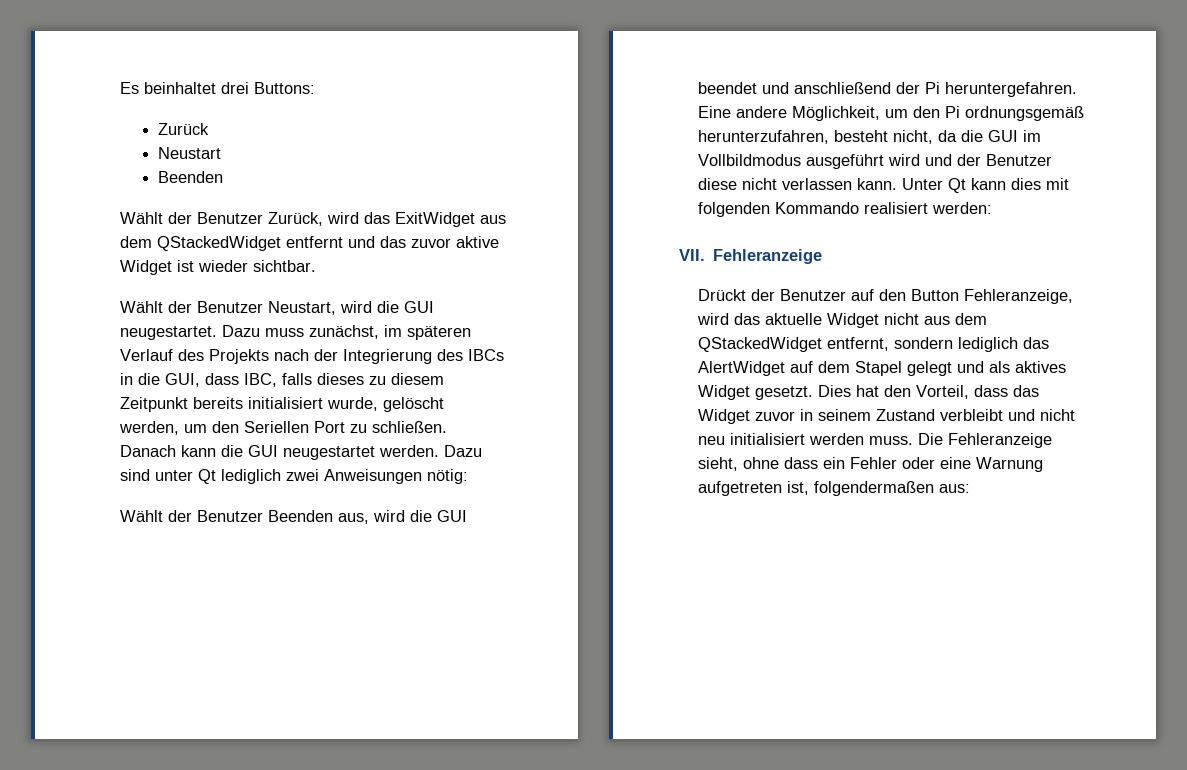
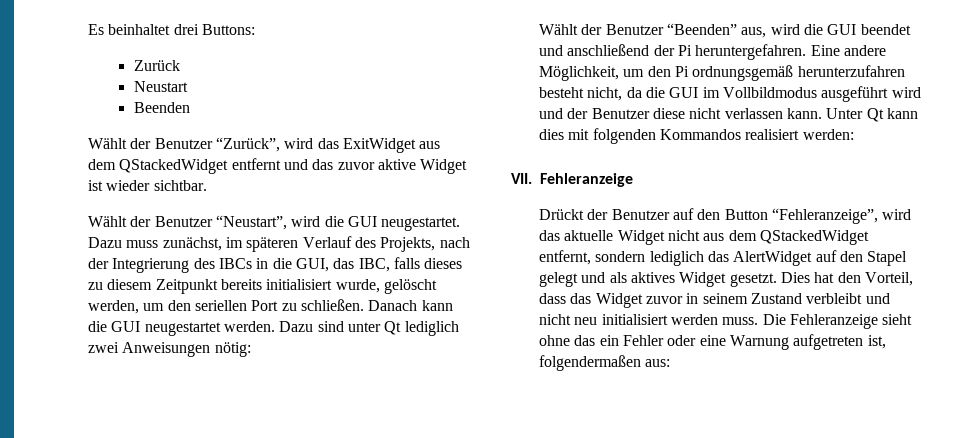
- Wählt der Benutzer Zurück, wird das ExitWidget aus dem QStackedWidget entfernt und das zuvor aktive Widget ist wieder sichtbar.
+ Wählt der Benutzer “Zurück”, wird das ExitWidget aus dem QStackedWidget entfernt und das zuvor aktive Widget ist wieder sichtbar.
- Wählt der Benutzer Neustart, wird die GUI neugestartet.
+ Wählt der Benutzer “Neustart”, wird die GUI neugestartet.
- Dazu muss zunächst, im späteren Verlauf des Projekts nach der Integrierung des IBCs in die GUI, dass IBC, falls dieses zu diesem Zeitpunkt bereits initialisiert wurde, gelöscht werden, um den Seriellen Port zu schließen.
+ Dazu muss zunächst, im späteren Verlauf des Projekts, nach der Integrierung des IBCs in die GUI, das IBC, falls dieses zu diesem Zeitpunkt bereits initialisiert wurde, gelöscht werden, um den seriellen Port zu schließen.
- Wählt der Benutzer Beenden aus, wird die GUI beendet und anschließend der Pi heruntergefahren.
+ Wählt der Benutzer “Beenden” aus, wird die GUI beendet und anschließend der Pi heruntergefahren.
- Eine andere Möglichkeit, um den Pi ordnungsgemäß herunterzufahren, besteht nicht, da die GUI im Vollbildmodus ausgeführt wird und der Benutzer diese nicht verlassen kann.
+ Eine andere Möglichkeit, um den Pi ordnungsgemäß herunterzufahren besteht nicht, da die GUI im Vollbildmodus ausgeführt wird und der Benutzer diese nicht verlassen kann.
- Unter Qt kann dies mit folgenden Kommando realisiert werden:
+ Unter Qt kann dies mit folgenden Kommandos realisiert werden:
- Drückt der Benutzer auf den Button Fehleranzeige, wird das aktuelle Widget nicht aus dem QStackedWidget entfernt, sondern lediglich das AlertWidget auf dem Stapel gelegt und als aktives Widget gesetzt.
+ Drückt der Benutzer auf den Button “Fehleranzeige”, wird das aktuelle Widget nicht aus dem QStackedWidget entfernt, sondern lediglich das AlertWidget auf den Stapel gelegt und als aktives Widget gesetzt.
- Die Fehleranzeige sieht, ohne dass ein Fehler oder eine Warnung aufgetreten ist, folgendermaßen aus:
+ Die Fehleranzeige sieht ohne das ein Fehler oder eine Warnung aufgetreten ist, folgendermaßen aus:

